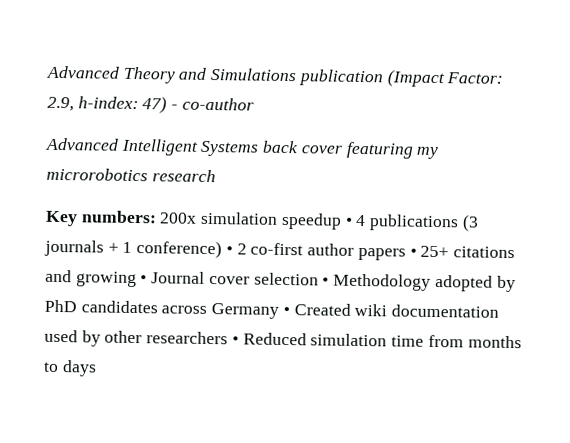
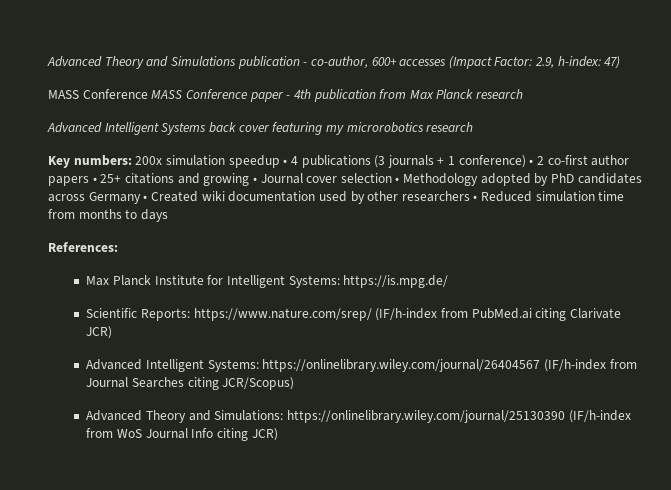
- Advanced Theory and Simulations publication (Impact Factor: 2.9, h-index: 47) - co-author
+ Advanced Theory and Simulations publication - co-author, 600+ accesses (Impact Factor: 2.9, h-index: 47)
+ MASS Conference MASS Conference paper - 4th publication from Max Planck research
+ References:
+ Max Planck Institute for Intelligent Systems: https://is.mpg.de/
+ Scientific Reports: https://www.nature.com/srep/ (IF/h-index from PubMed.ai citing Clarivate JCR)
+ Advanced Intelligent Systems: https://onlinelibrary.wiley.com/journal/26404567 (IF/h-index from Journal Searches citing JCR/Scopus)
+ Advanced Theory and Simulations: https://onlinelibrary.wiley.com/journal/25130390 (IF/h-index from WoS Journal Info citing JCR)

